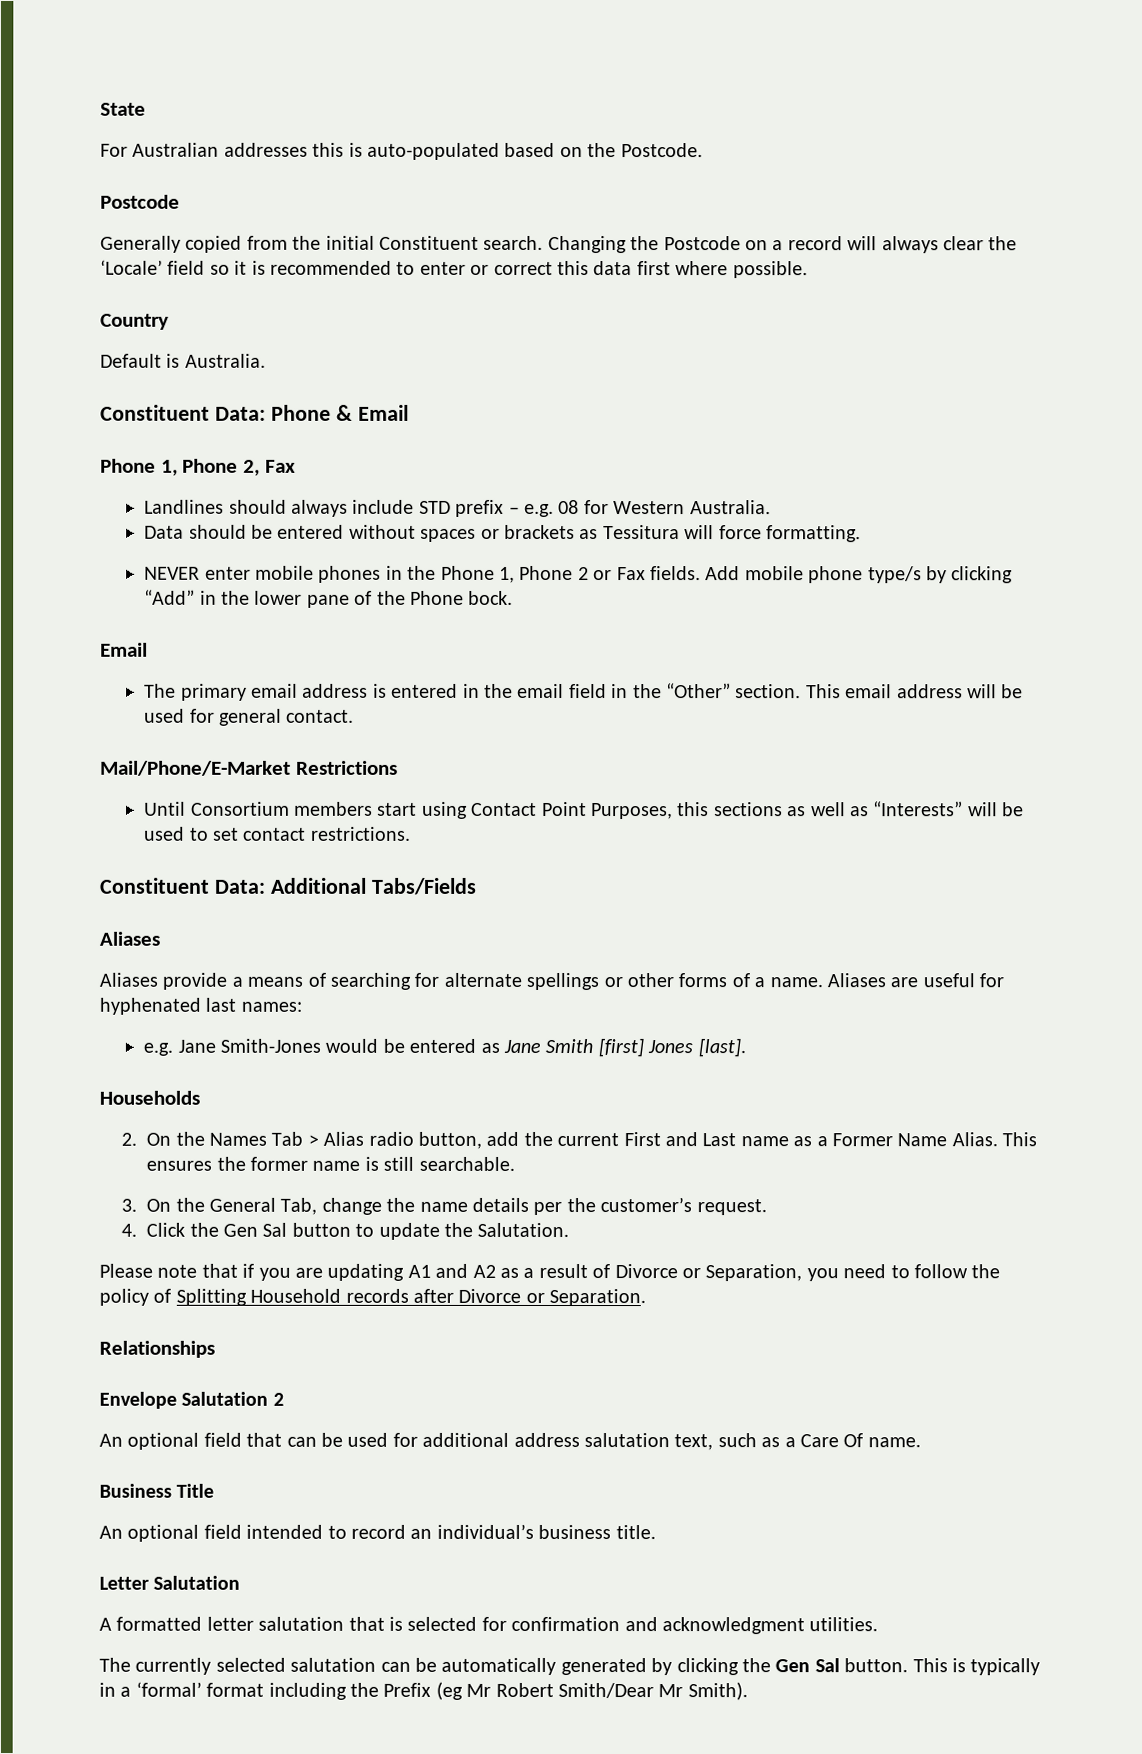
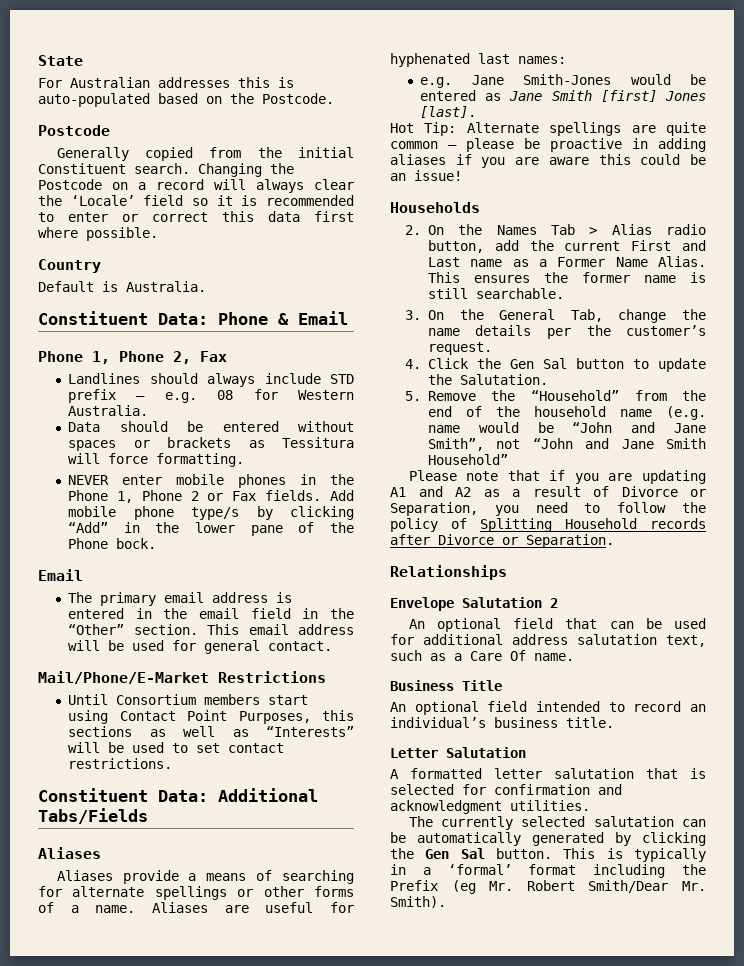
+ Hot Tip: Alternate spellings are quite common – please be proactive in adding aliases if you are aware this could be an issue!
+ 5. Remove the “Household” from the end of the household name (e.g. name would be “John and Jane Smith”, not “John and Jane Smith Household”
- This is typically in a ‘formal’ format including the Prefix (eg Mr Robert Smith/Dear Mr Smith).
+ This is typically in a ‘formal’ format including the Prefix (eg Mr. Robert Smith/Dear Mr. Smith).

